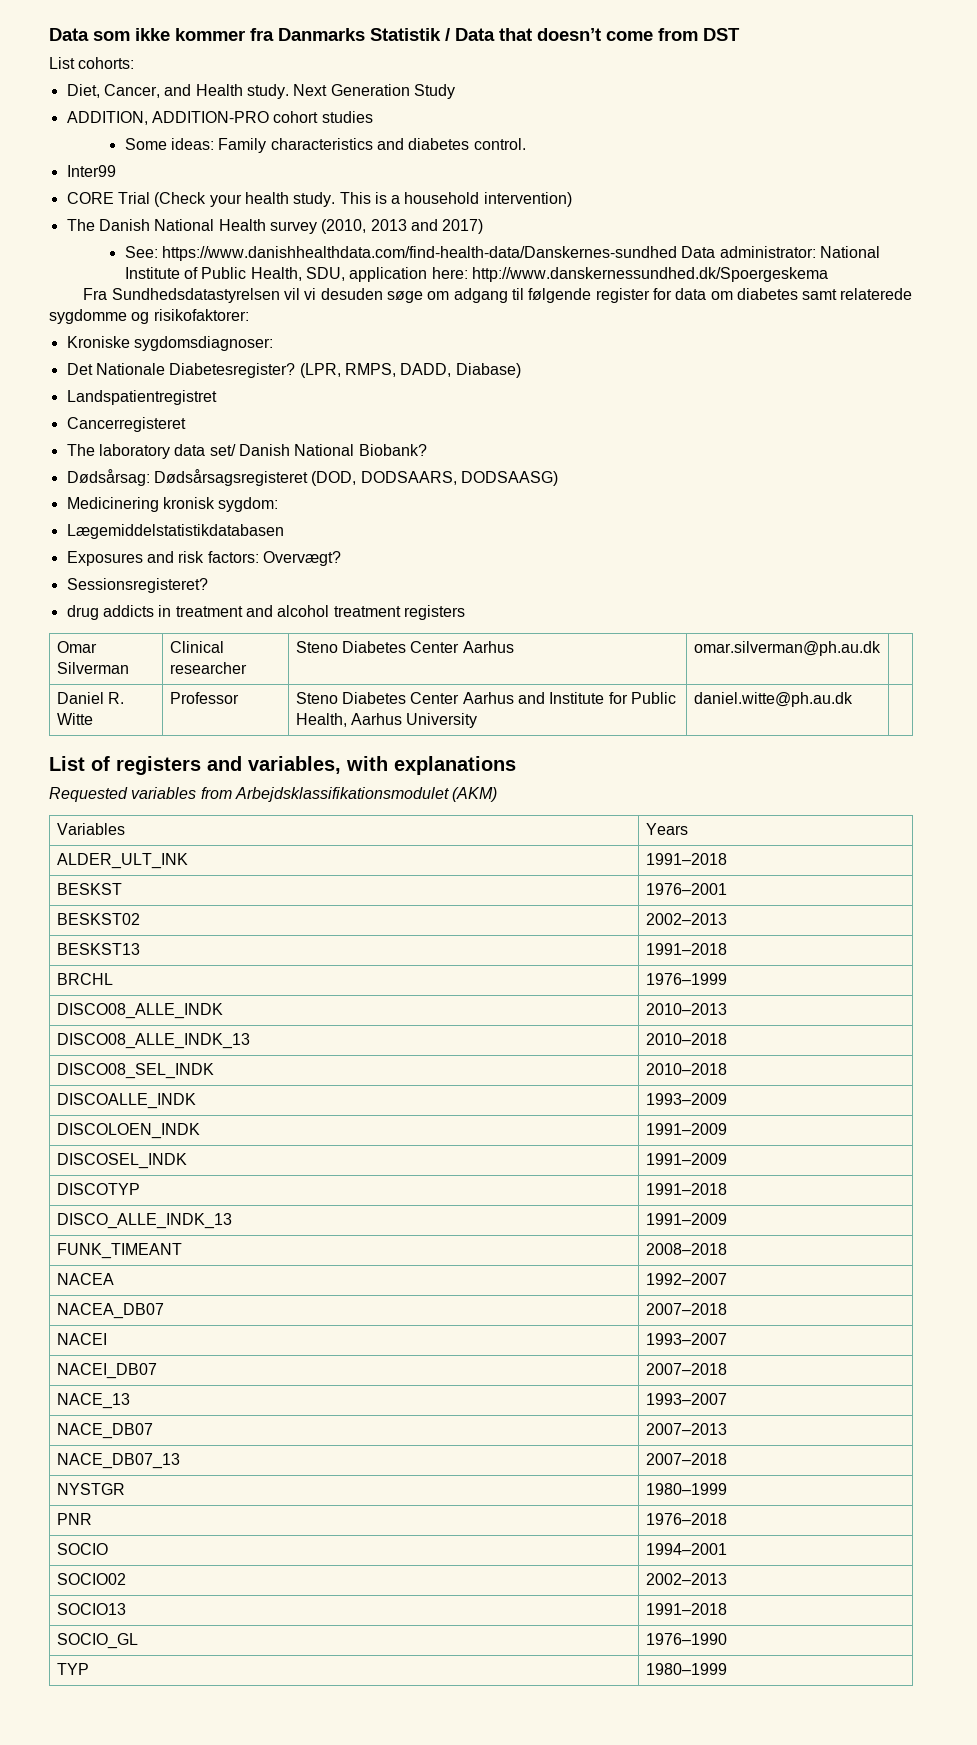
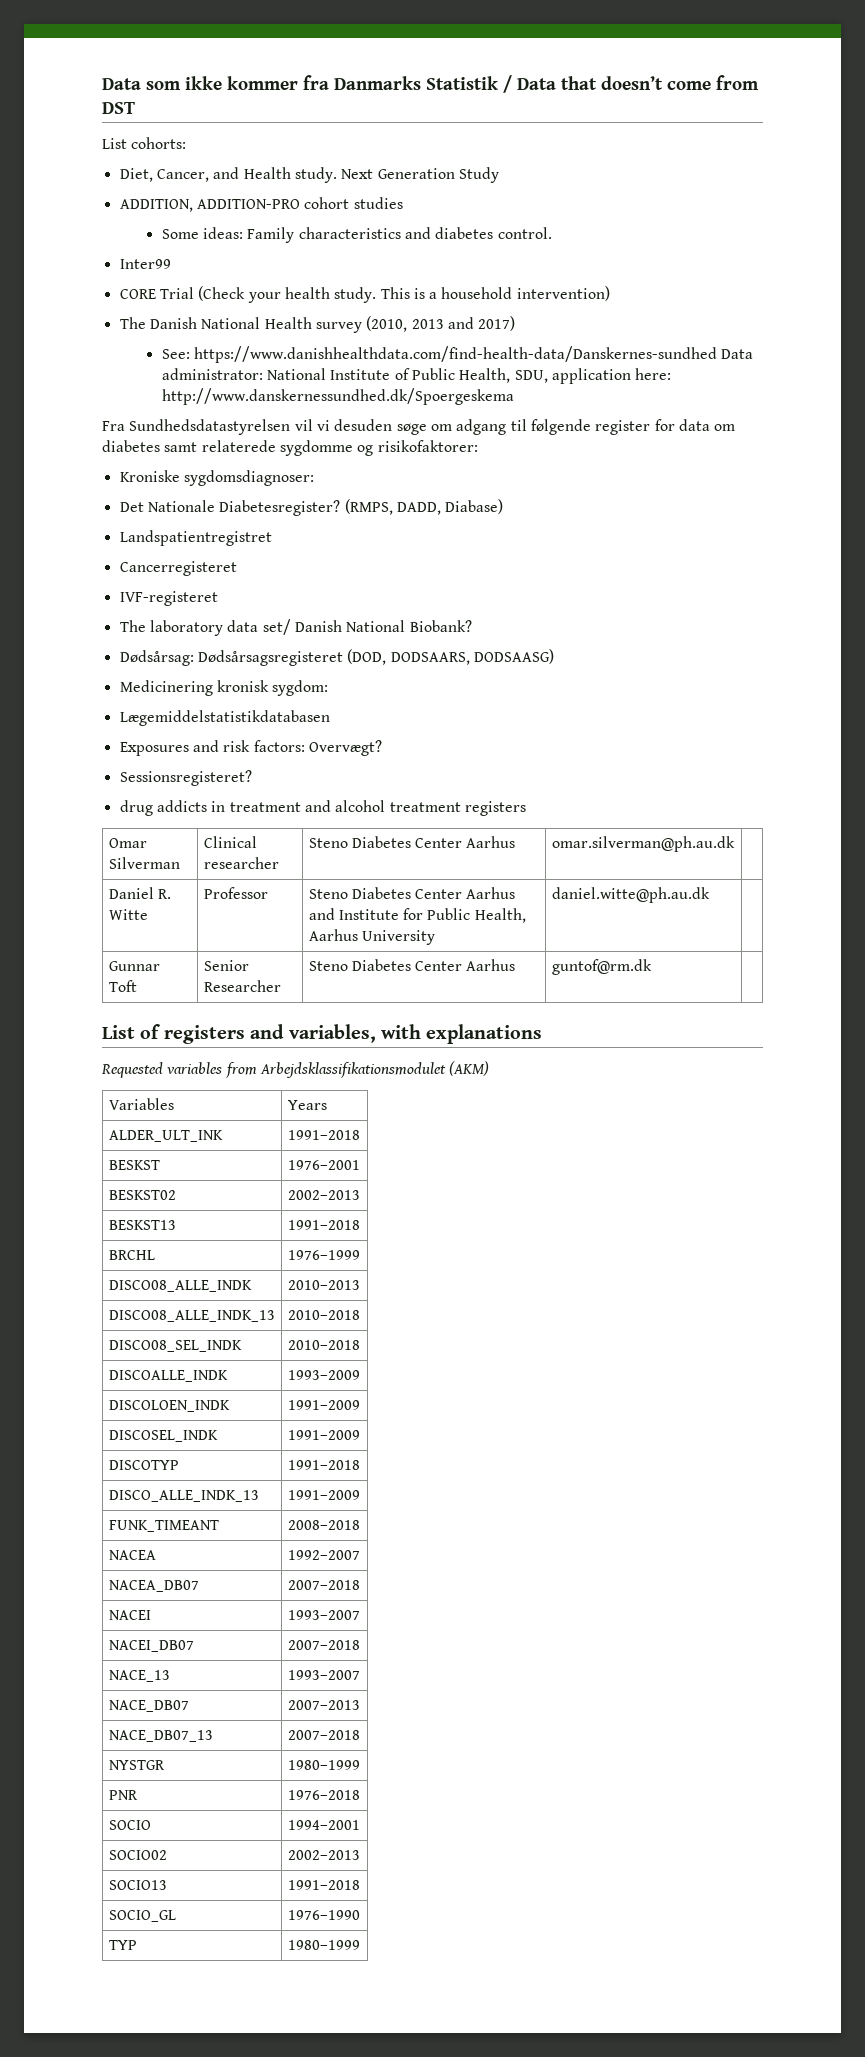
- (LPR, RMPS, DADD, Diabase)
+ (RMPS, DADD, Diabase)
+ IVF-registeret
+ Gunnar Toft | Senior Researcher | Steno Diabetes Center Aarhus | guntof@rm.dk |

